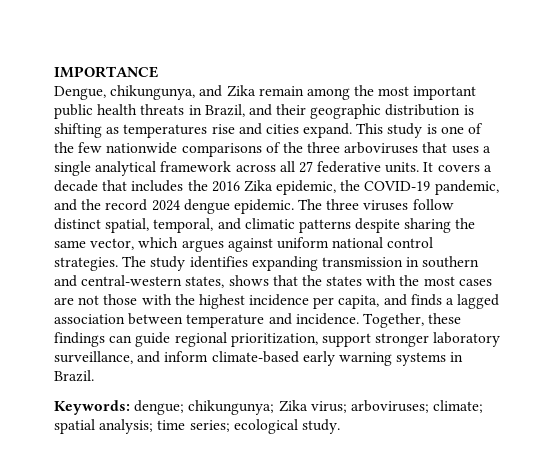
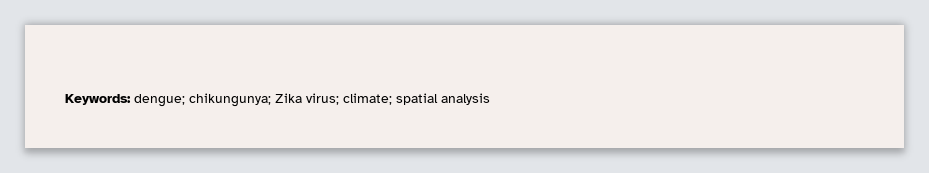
- IMPORTANCE
- Dengue, chikungunya, and Zika remain among the most important public health threats in Brazil, and their geographic distribution is shifting as temperatures rise and cities expand. This study is one of the few nationwide comparisons of the three arboviruses that uses a single analytical framework across all 27 federative units. It covers a decade that includes the 2016 Zika epidemic, the COVID-19 pandemic, and the record 2024 dengue epidemic. The three viruses follow distinct spatial, temporal, and climatic patterns despite sharing the same vector, which argues against uniform national control strategies. The study identifies expanding transmission in southern and central-western states, shows that the states with the most cases are not those with the highest incidence per capita, and finds a lagged association between temperature and incidence. Together, these findings can guide regional prioritization, support stronger laboratory surveillance, and inform climate-based early warning systems in Brazil.
- Keywords: dengue; chikungunya; Zika virus; arboviruses; climate; spatial analysis; time series; ecological study.
+ Keywords: dengue; chikungunya; Zika virus; climate; spatial analysis

